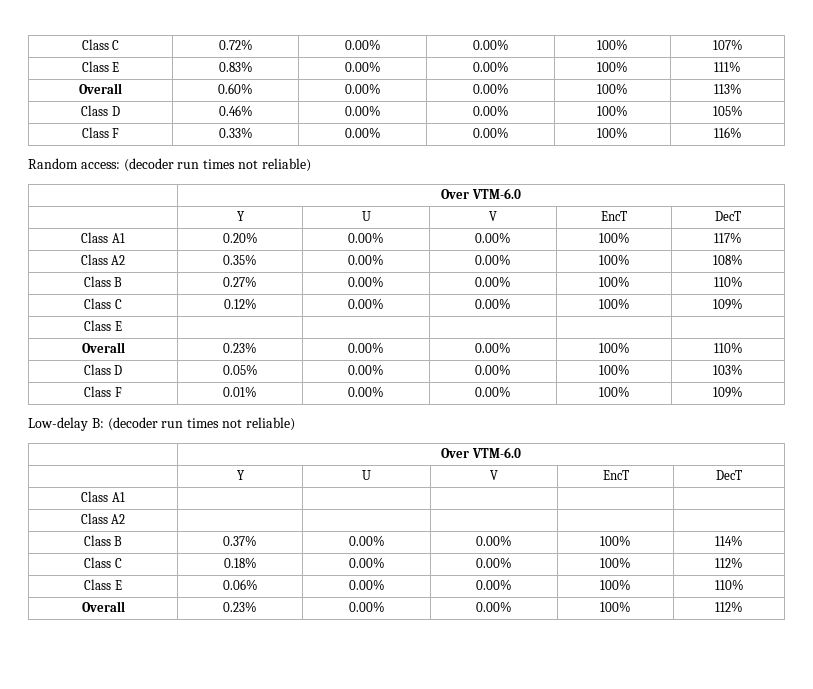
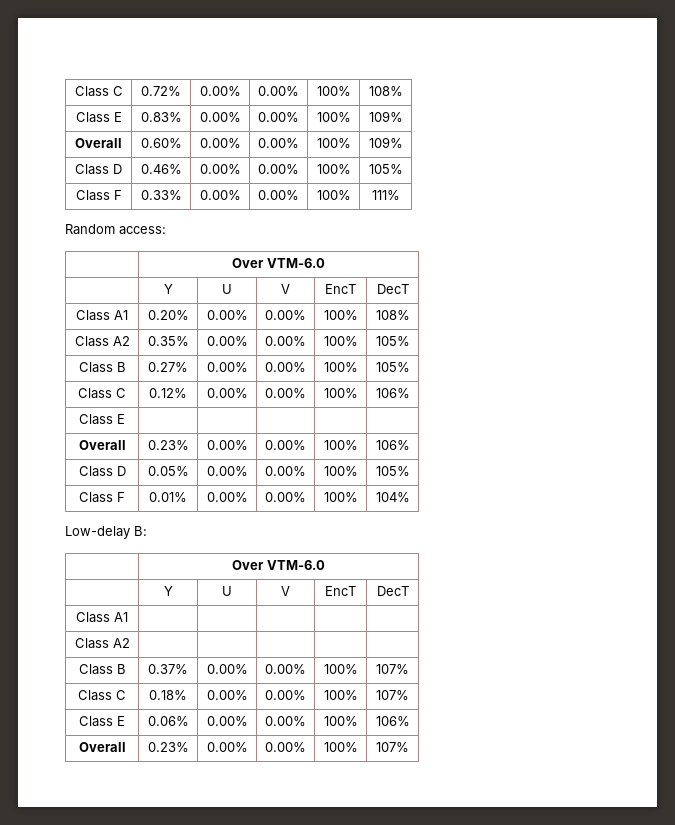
- Class C | 0.72% | 0.00% | 0.00% | 100% | 107%
+ Class C | 0.72% | 0.00% | 0.00% | 100% | 108%
- Class E | 0.83% | 0.00% | 0.00% | 100% | 111%
+ Class E | 0.83% | 0.00% | 0.00% | 100% | 109%
- Overall | 0.60% | 0.00% | 0.00% | 100% | 113%
+ Overall | 0.60% | 0.00% | 0.00% | 100% | 109%
- Class F | 0.33% | 0.00% | 0.00% | 100% | 116%
+ Class F | 0.33% | 0.00% | 0.00% | 100% | 111%
- Random access: (decoder run times not reliable)
+ Random access:
- Class A1 | 0.20% | 0.00% | 0.00% | 100% | 117%
+ Class A1 | 0.20% | 0.00% | 0.00% | 100% | 108%
- Class A2 | 0.35% | 0.00% | 0.00% | 100% | 108%
+ Class A2 | 0.35% | 0.00% | 0.00% | 100% | 105%
- Class B | 0.27% | 0.00% | 0.00% | 100% | 110%
+ Class B | 0.27% | 0.00% | 0.00% | 100% | 105%
- Class C | 0.12% | 0.00% | 0.00% | 100% | 109%
+ Class C | 0.12% | 0.00% | 0.00% | 100% | 106%
- Overall | 0.23% | 0.00% | 0.00% | 100% | 110%
+ Overall | 0.23% | 0.00% | 0.00% | 100% | 106%
- Class D | 0.05% | 0.00% | 0.00% | 100% | 103%
+ Class D | 0.05% | 0.00% | 0.00% | 100% | 105%
- Class F | 0.01% | 0.00% | 0.00% | 100% | 109%
+ Class F | 0.01% | 0.00% | 0.00% | 100% | 104%
- Low-delay B: (decoder run times not reliable)
+ Low-delay B:
- Class B | 0.37% | 0.00% | 0.00% | 100% | 114%
+ Class B | 0.37% | 0.00% | 0.00% | 100% | 107%
- Class C | 0.18% | 0.00% | 0.00% | 100% | 112%
+ Class C | 0.18% | 0.00% | 0.00% | 100% | 107%
- Class E | 0.06% | 0.00% | 0.00% | 100% | 110%
- Overall | 0.23% | 0.00% | 0.00% | 100% | 112%
+ Class E | 0.06% | 0.00% | 0.00% | 100% | 106%
+ Overall | 0.23% | 0.00% | 0.00% | 100% | 107%

